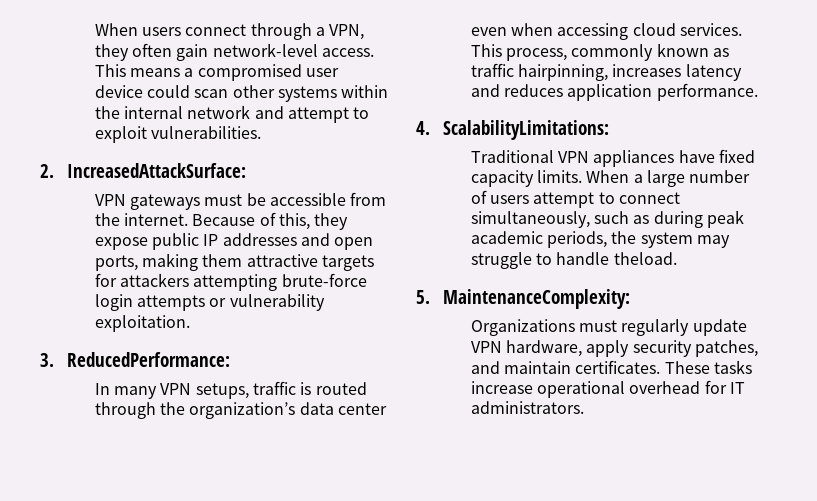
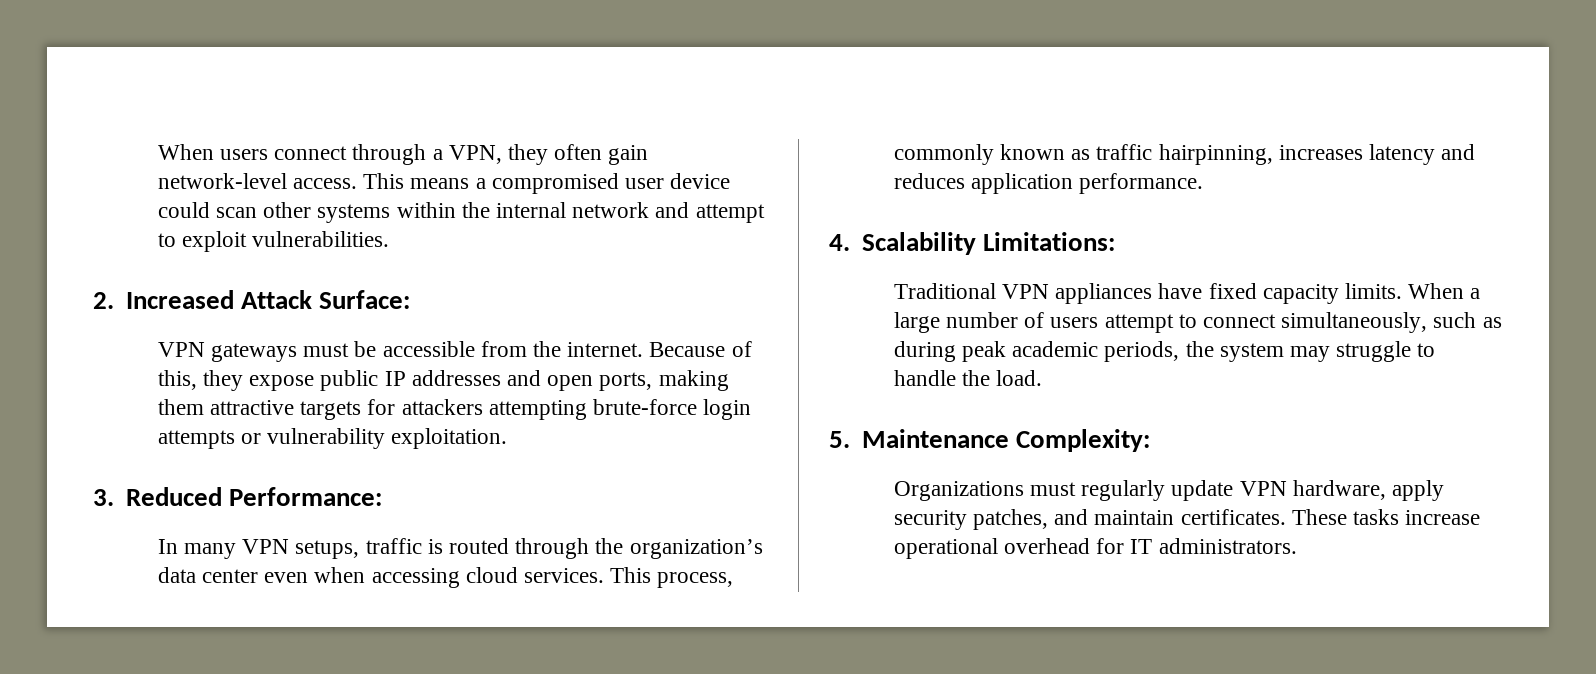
- 2. IncreasedAttackSurface:
+ 2. Increased Attack Surface:
- 3. ReducedPerformance:
+ 3. Reduced Performance:
- 4. ScalabilityLimitations:
+ 4. Scalability Limitations:
- When a large number of users attempt to connect simultaneously, such as during peak academic periods, the system may struggle to handle theload.
+ When a large number of users attempt to connect simultaneously, such as during peak academic periods, the system may struggle to handle the load.
- 5. MaintenanceComplexity:
+ 5. Maintenance Complexity:

